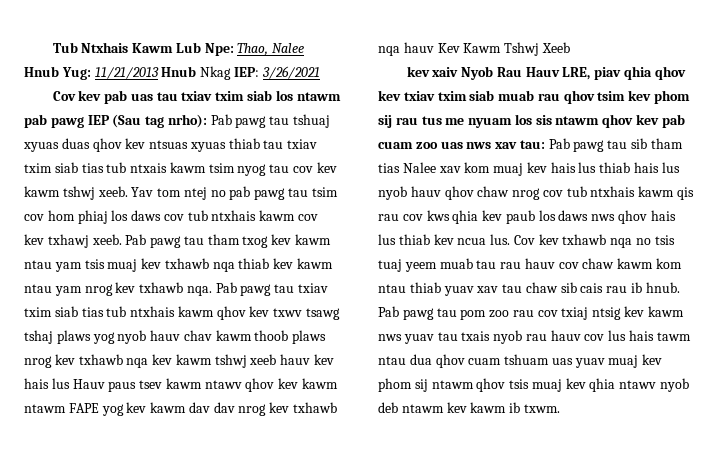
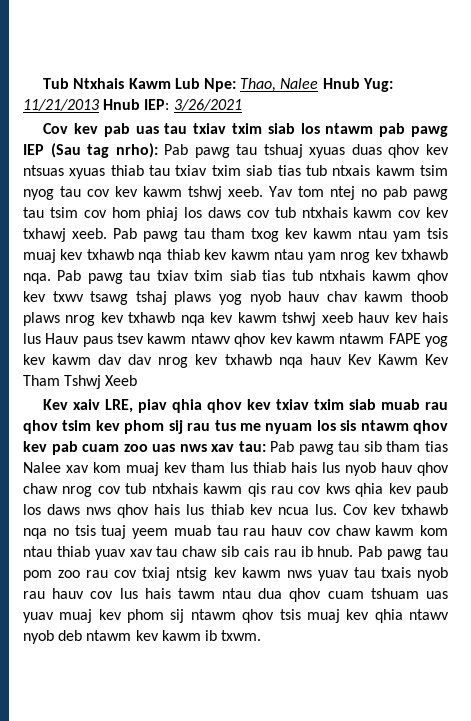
- Tub Ntxhais Kawm Lub Npe: Thao, Nalee Hnub Yug: 11/21/2013 Hnub Nkag IEP: 3/26/2021
+ Tub Ntxhais Kawm Lub Npe: Thao, Nalee Hnub Yug: 11/21/2013 Hnub IEP: 3/26/2021
- Pab pawg tau txiav txim siab tias tub ntxhais kawm qhov kev txwv tsawg tshaj plaws yog nyob hauv chav kawm thoob plaws nrog kev txhawb nqa kev kawm tshwj xeeb hauv kev hais lus Hauv paus tsev kawm ntawv qhov kev kawm ntawm FAPE yog kev kawm dav dav nrog kev txhawb nqa hauv Kev Kawm Tshwj Xeeb
+ Pab pawg tau txiav txim siab tias tub ntxhais kawm qhov kev txwv tsawg tshaj plaws yog nyob hauv chav kawm thoob plaws nrog kev txhawb nqa kev kawm tshwj xeeb hauv kev hais lus Hauv paus tsev kawm ntawv qhov kev kawm ntawm FAPE yog kev kawm dav dav nrog kev txhawb nqa hauv Kev Kawm Kev Tham Tshwj Xeeb
- kev xaiv Nyob Rau Hauv LRE, piav qhia qhov kev txiav txim siab muab rau qhov tsim kev phom sij rau tus me nyuam los sis ntawm qhov kev pab cuam zoo uas nws xav tau:
+ Kev xaiv LRE, piav qhia qhov kev txiav txim siab muab rau qhov tsim kev phom sij rau tus me nyuam los sis ntawm qhov kev pab cuam zoo uas nws xav tau:
- Pab pawg tau sib tham tias Nalee xav kom muaj kev hais lus thiab hais lus nyob hauv qhov chaw nrog cov tub ntxhais kawm qis rau cov kws qhia kev paub los daws nws qhov hais lus thiab kev ncua lus.
+ Pab pawg tau sib tham tias Nalee xav kom muaj kev tham lus thiab hais lus nyob hauv qhov chaw nrog cov tub ntxhais kawm qis rau cov kws qhia kev paub los daws nws qhov hais lus thiab kev ncua lus.

